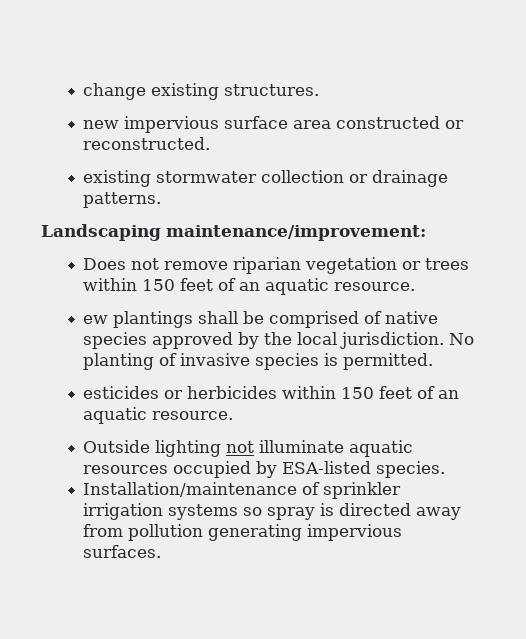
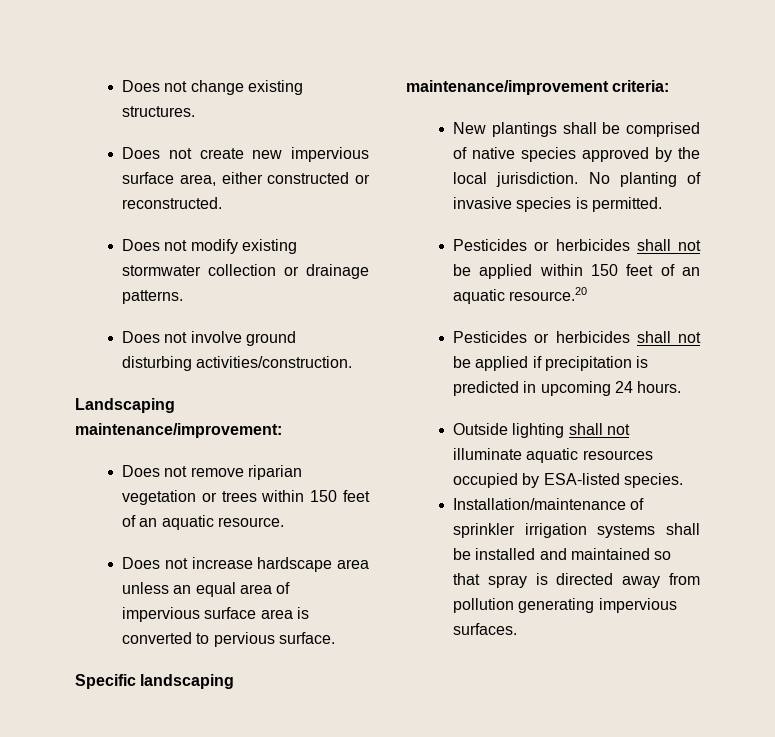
- change existing structures.
+ Does not change existing structures.
- new impervious surface area constructed or reconstructed.
+ Does not create new impervious surface area, either constructed or reconstructed.
- existing stormwater collection or drainage patterns.
+ Does not modify existing stormwater collection or drainage patterns.
+ Does not involve ground disturbing activities/construction.
- ew plantings shall be comprised of native species approved by the local jurisdiction.
+ Does not increase hardscape area unless an equal area of impervious surface area is converted to pervious surface.
+ Specific landscaping maintenance/improvement criteria:
+ New plantings shall be comprised of native species approved by the local jurisdiction.
- esticides or herbicides within 150 feet of an aquatic resource.
+ Pesticides or herbicides shall not be applied within 150 feet of an aquatic resource.20
+ Pesticides or herbicides shall not be applied if precipitation is predicted in upcoming 24 hours.
- Outside lighting not illuminate aquatic resources occupied by ESA-listed species.
+ Outside lighting shall not illuminate aquatic resources occupied by ESA-listed species.
- Installation/maintenance of sprinkler irrigation systems so spray is directed away from pollution generating impervious surfaces.
+ Installation/maintenance of sprinkler irrigation systems shall be installed and maintained so that spray is directed away from pollution generating impervious surfaces.

